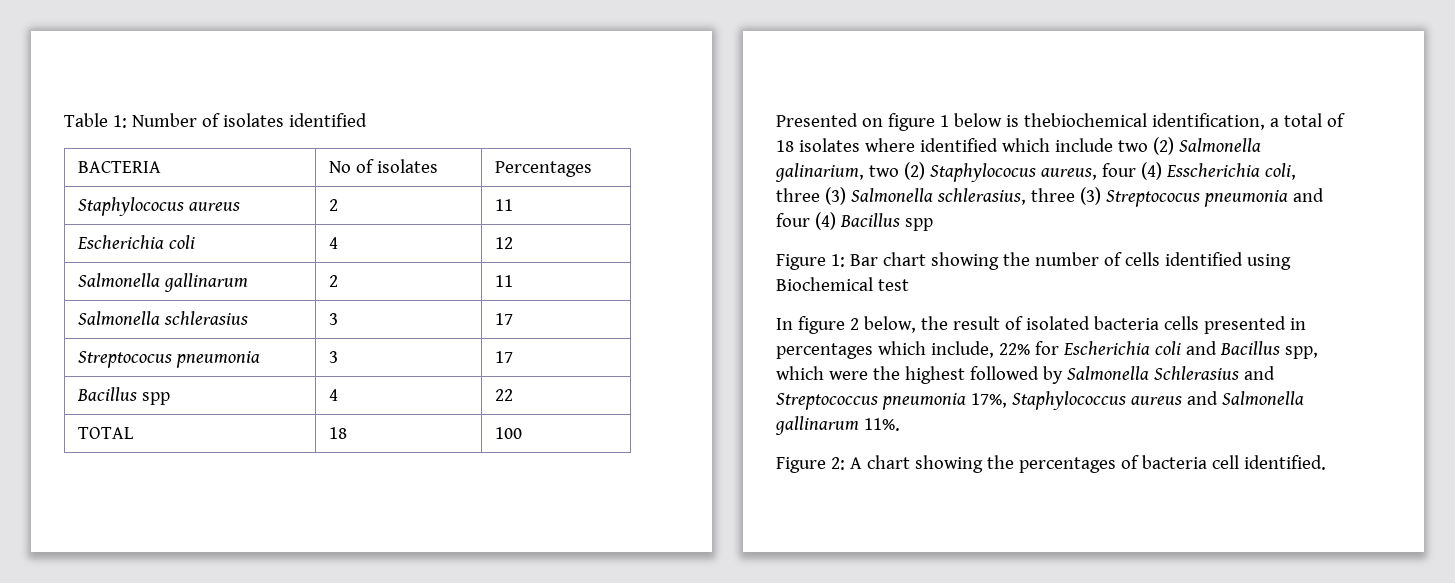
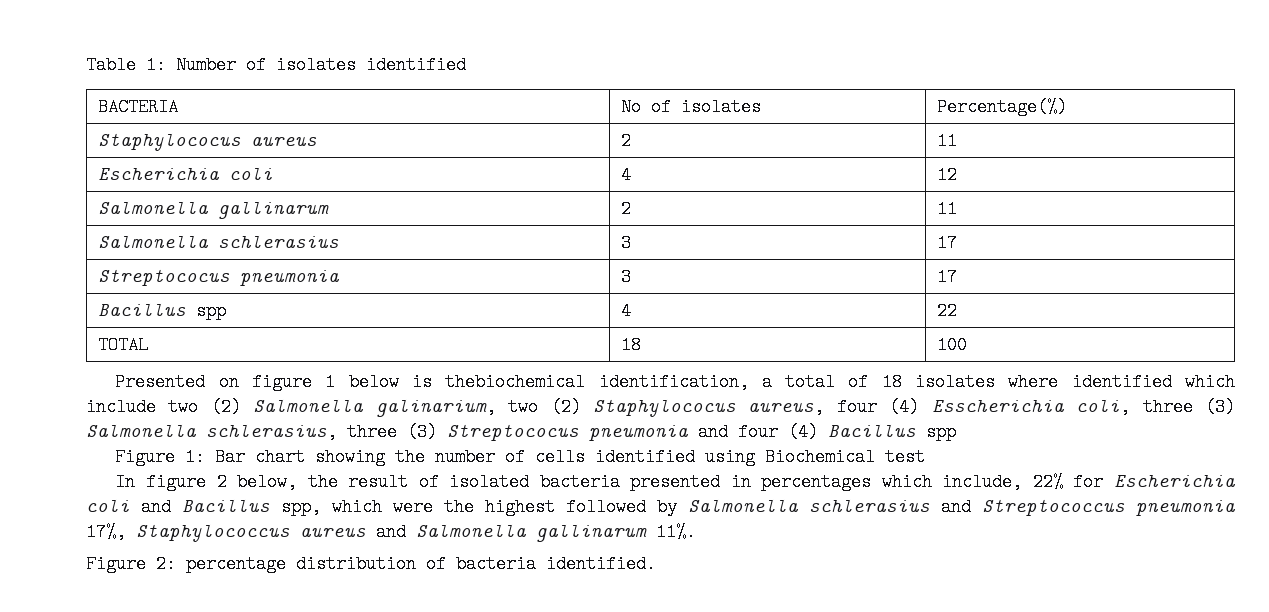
- BACTERIA | No of isolates | Percentages
+ BACTERIA | No of isolates | Percentage(%)
- In figure 2 below, the result of isolated bacteria cells presented in percentages which include, 22% for Escherichia coli and Bacillus spp, which were the highest followed by Salmonella Schlerasius and Streptococcus pneumonia 17%, Staphylococcus aureus and Salmonella gallinarum 11%.
+ In figure 2 below, the result of isolated bacteria presented in percentages which include, 22% for Escherichia coli and Bacillus spp, which were the highest followed by Salmonella schlerasius and Streptococcus pneumonia 17%, Staphylococcus aureus and Salmonella gallinarum 11%.
- Figure 2: A chart showing the percentages of bacteria cell identified.
+ Figure 2: percentage distribution of bacteria identified.

